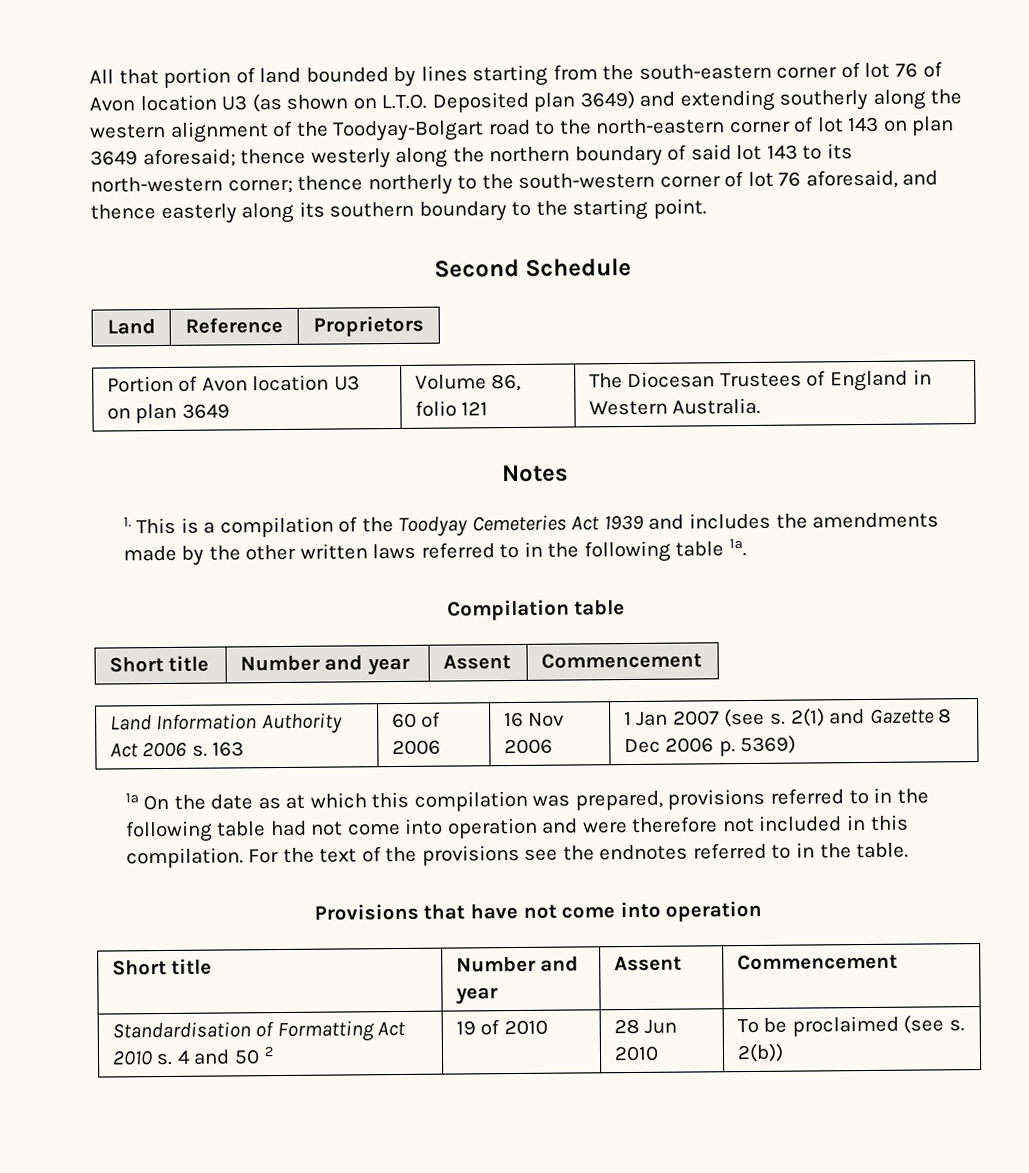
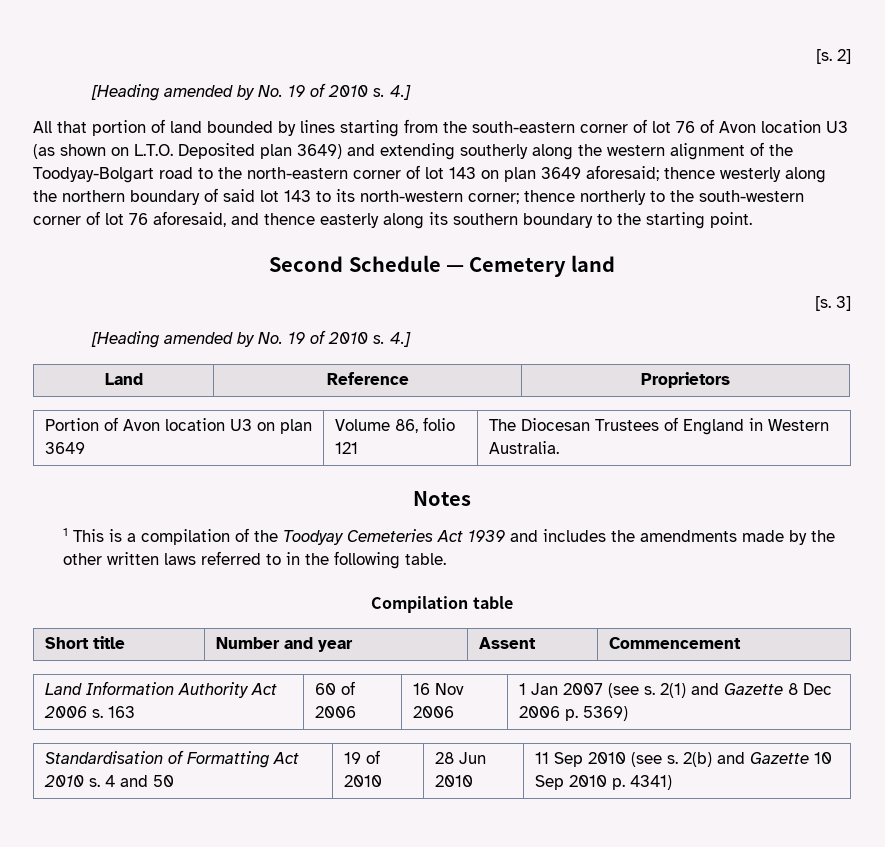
+ [s. 2]
+ [Heading amended by No. 19 of 2010 s. 4.]
- Second Schedule
+ Second Schedule — Cemetery land
+ [s. 3]
+ [Heading amended by No. 19 of 2010 s. 4.]
- 1. This is a compilation of the Toodyay Cemeteries Act 1939 and includes the amendments made by the other written laws referred to in the following table 1a.
+ 1 This is a compilation of the Toodyay Cemeteries Act 1939 and includes the amendments made by the other written laws referred to in the following table.
- 1a On the date as at which this compilation was prepared, provisions referred to in the following table had not come into operation and were therefore not included in this compilation. For the text of the provisions see the endnotes referred to in the table.
- Provisions that have not come into operation
- Short title | Number and year | Assent | Commencement
- Standardisation of Formatting Act 2010 s. 4 and 50 2 | 19 of 2010 | 28 Jun 2010 | To be proclaimed (see s. 2(b))
+ Standardisation of Formatting Act 2010 s. 4 and 50 | 19 of 2010 | 28 Jun 2010 | 11 Sep 2010 (see s. 2(b) and Gazette 10 Sep 2010 p. 4341)

